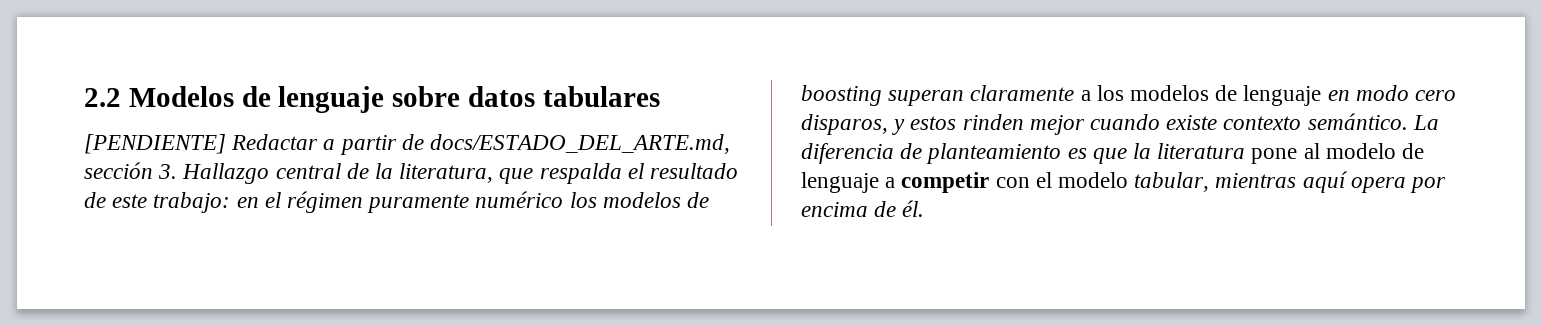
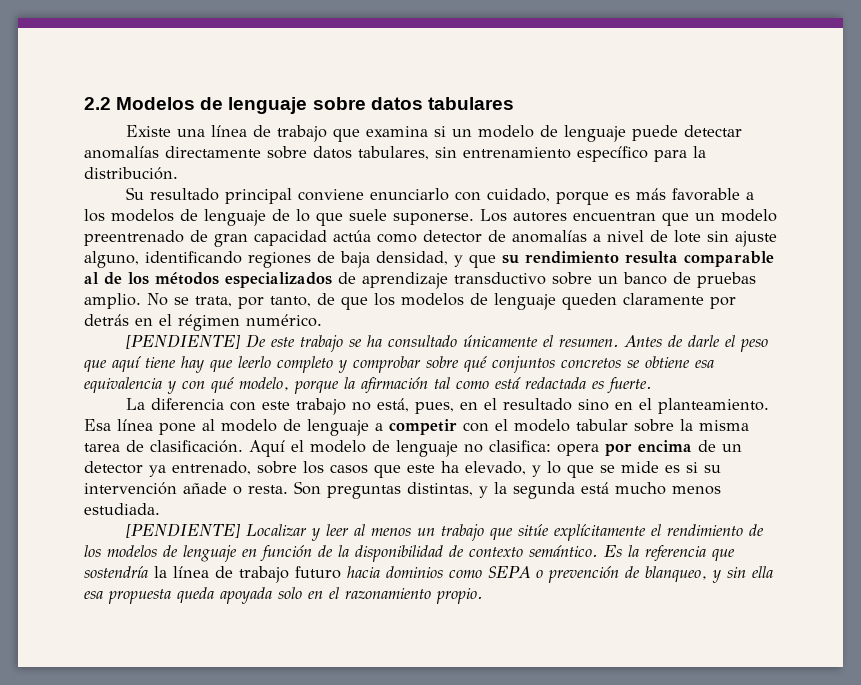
- [PENDIENTE] Redactar a partir de docs/ESTADO_DEL_ARTE.md, sección 3. Hallazgo central de la literatura, que respalda el resultado de este trabajo: en el régimen puramente numérico los modelos de boosting superan claramente a los modelos de lenguaje en modo cero disparos, y estos rinden mejor cuando existe contexto semántico. La diferencia de planteamiento es que la literatura pone al modelo de lenguaje a competir con el modelo tabular, mientras aquí opera por encima de él.
+ Existe una línea de trabajo que examina si un modelo de lenguaje puede detectar anomalías directamente sobre datos tabulares, sin entrenamiento específico para la distribución.
+ Su resultado principal conviene enunciarlo con cuidado, porque es más favorable a los modelos de lenguaje de lo que suele suponerse. Los autores encuentran que un modelo preentrenado de gran capacidad actúa como detector de anomalías a nivel de lote sin ajuste alguno, identificando regiones de baja densidad, y que su rendimiento resulta comparable al de los métodos especializados de aprendizaje transductivo sobre un banco de pruebas amplio. No se trata, por tanto, de que los modelos de lenguaje queden claramente por detrás en el régimen numérico.
+ [PENDIENTE] De este trabajo se ha consultado únicamente el resumen. Antes de darle el peso que aquí tiene hay que leerlo completo y comprobar sobre qué conjuntos concretos se obtiene esa equivalencia y con qué modelo, porque la afirmación tal como está redactada es fuerte.
+ La diferencia con este trabajo no está, pues, en el resultado sino en el planteamiento. Esa línea pone al modelo de lenguaje a competir con el modelo tabular sobre la misma tarea de clasificación. Aquí el modelo de lenguaje no clasifica: opera por encima de un detector ya entrenado, sobre los casos que este ha elevado, y lo que se mide es si su intervención añade o resta. Son preguntas distintas, y la segunda está mucho menos estudiada.
+ [PENDIENTE] Localizar y leer al menos un trabajo que sitúe explícitamente el rendimiento de los modelos de lenguaje en función de la disponibilidad de contexto semántico. Es la referencia que sostendría la línea de trabajo futuro hacia dominios como SEPA o prevención de blanqueo, y sin ella esa propuesta queda apoyada solo en el razonamiento propio.

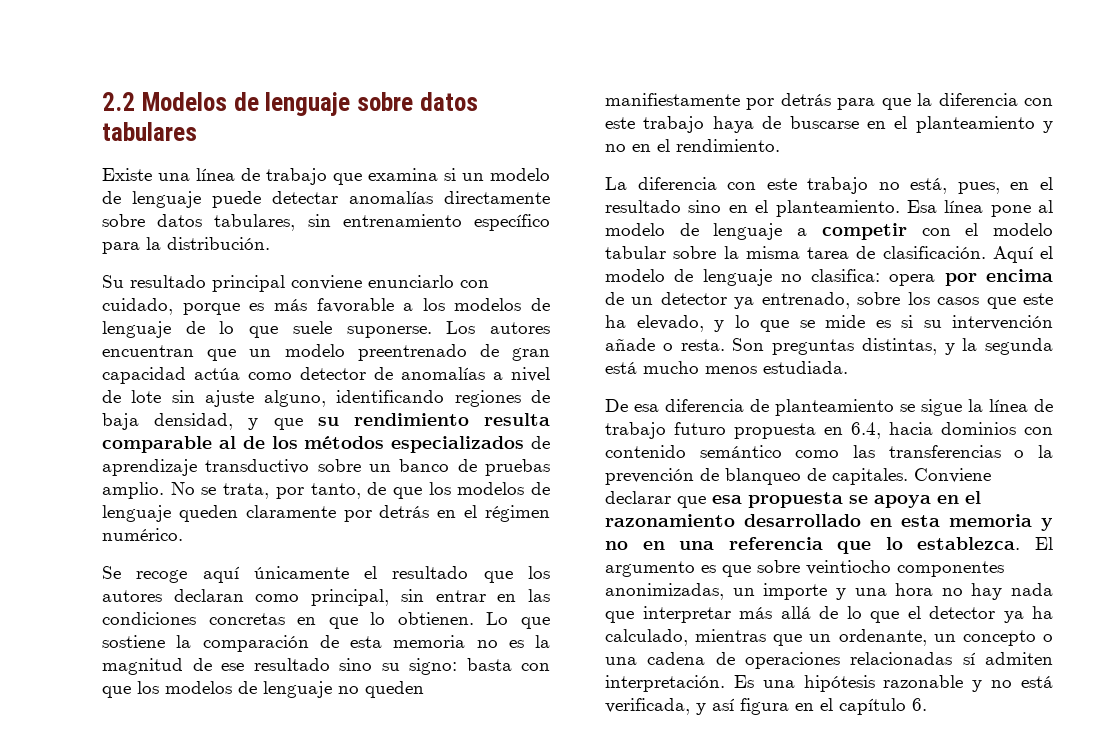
- [PENDIENTE] De este trabajo se ha consultado únicamente el resumen. Antes de darle el peso que aquí tiene hay que leerlo completo y comprobar sobre qué conjuntos concretos se obtiene esa equivalencia y con qué modelo, porque la afirmación tal como está redactada es fuerte.
+ Se recoge aquí únicamente el resultado que los autores declaran como principal, sin entrar en las condiciones concretas en que lo obtienen. Lo que sostiene la comparación de esta memoria no es la magnitud de ese resultado sino su signo: basta con que los modelos de lenguaje no queden manifiestamente por detrás para que la diferencia con este trabajo haya de buscarse en el planteamiento y no en el rendimiento.
- [PENDIENTE] Localizar y leer al menos un trabajo que sitúe explícitamente el rendimiento de los modelos de lenguaje en función de la disponibilidad de contexto semántico. Es la referencia que sostendría la línea de trabajo futuro hacia dominios como SEPA o prevención de blanqueo, y sin ella esa propuesta queda apoyada solo en el razonamiento propio.
+ De esa diferencia de planteamiento se sigue la línea de trabajo futuro propuesta en 6.4, hacia dominios con contenido semántico como las transferencias o la prevención de blanqueo de capitales. Conviene declarar que esa propuesta se apoya en el razonamiento desarrollado en esta memoria y no en una referencia que lo establezca. El argumento es que sobre veintiocho componentes anonimizadas, un importe y una hora no hay nada que interpretar más allá de lo que el detector ya ha calculado, mientras que un ordenante, un concepto o una cadena de operaciones relacionadas sí admiten interpretación. Es una hipótesis razonable y no está verificada, y así figura en el capítulo 6.

